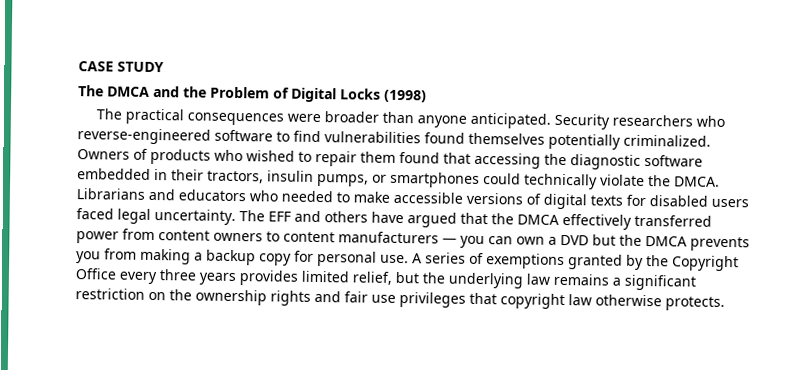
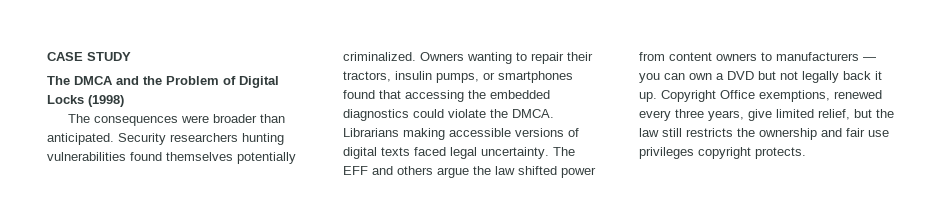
- The practical consequences were broader than anyone anticipated.
+ The consequences were broader than anticipated.
- Security researchers who reverse-engineered software to find vulnerabilities found themselves potentially criminalized.
+ Security researchers hunting vulnerabilities found themselves potentially criminalized.
- Owners of products who wished to repair them found that accessing the diagnostic software embedded in their tractors, insulin pumps, or smartphones could technically violate the DMCA. Librarians and educators who needed to make accessible versions of digital texts for disabled users faced legal uncertainty.
+ Owners wanting to repair their tractors, insulin pumps, or smartphones found that accessing the embedded diagnostics could violate the DMCA. Librarians making accessible versions of digital texts faced legal uncertainty.
- The EFF and others have argued that the DMCA effectively transferred power from content owners to content manufacturers — you can own a DVD but the DMCA prevents you from making a backup copy for personal use. A series of exemptions granted by the Copyright Office every three years provides limited relief, but the underlying law remains a significant restriction on the ownership rights and fair use privileges that copyright law otherwise protects.
+ The EFF and others argue the law shifted power from content owners to manufacturers — you can own a DVD but not legally back it up. Copyright Office exemptions, renewed every three years, give limited relief, but the law still restricts the ownership and fair use privileges copyright protects.

